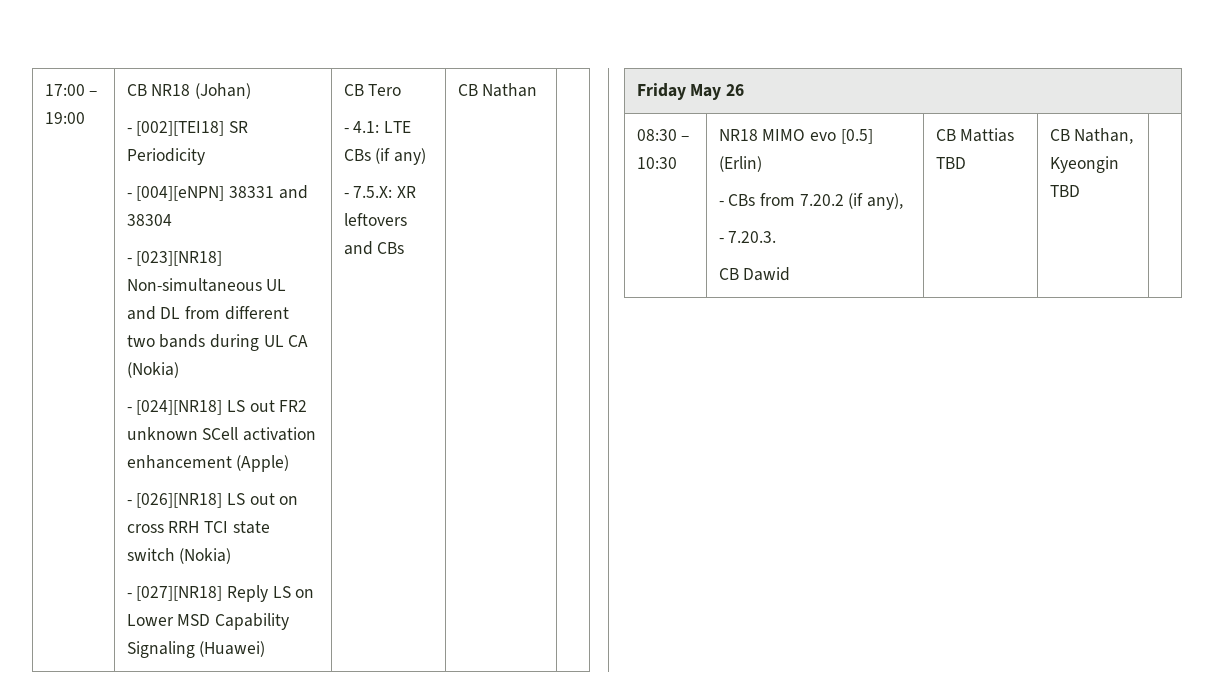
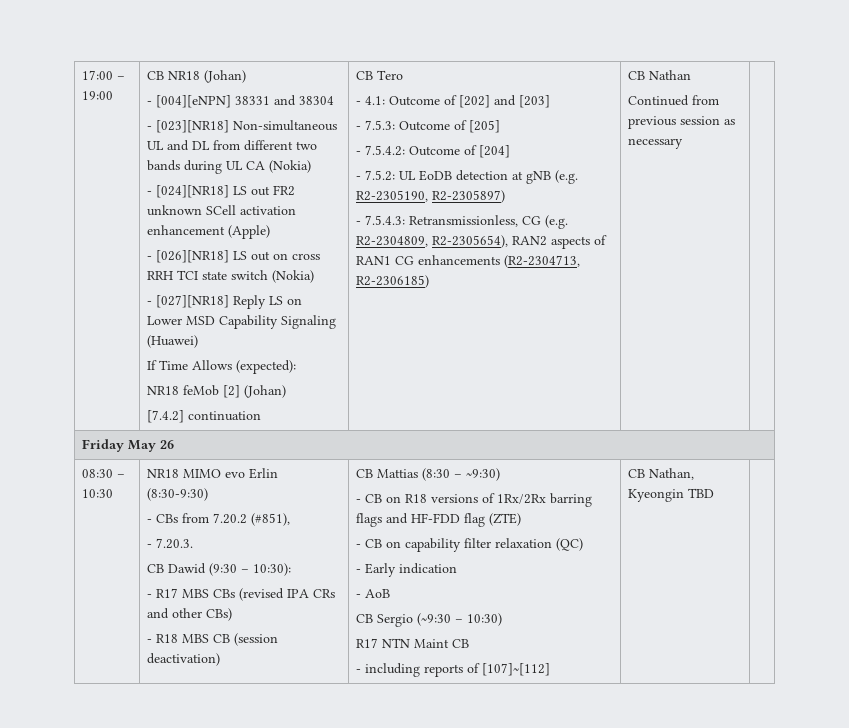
- - [002][TEI18] SR Periodicity
- CB Tero
- - 4.1: LTE CBs (if any)
- - 7.5.X: XR leftovers and CBs | CB Nathan
+ If Time Allows (expected):
+ NR18 feMob [2] (Johan)
+ [7.4.2] continuation | CB Tero
+ - 4.1: Outcome of [202] and [203]
+ - 7.5.3: Outcome of [205]
+ - 7.5.4.2: Outcome of [204]
+ - 7.5.2: UL EoDB detection at gNB (e.g. R2-2305190, R2-2305897)
+ - 7.5.4.3: Retransmissionless, CG (e.g. R2-2304809, R2-2305654), RAN2 aspects of RAN1 CG enhancements (R2-2304713, R2-2306185) | CB Nathan
+ Continued from previous session as necessary
- NR18 MIMO evo [0.5] (Erlin)
+ NR18 MIMO evo Erlin (8:30-9:30)
- - CBs from 7.20.2 (if any),
+ - CBs from 7.20.2 (#851),
- CB Dawid | CB Mattias TBD
+ CB Dawid (9:30 – 10:30):
+ - R17 MBS CBs (revised IPA CRs and other CBs)
+ - R18 MBS CB (session deactivation) | CB Mattias (8:30 – ~9:30)
+ - CB on R18 versions of 1Rx/2Rx barring flags and HF-FDD flag (ZTE)
+ - CB on capability filter relaxation (QC)
+ - Early indication
+ - AoB
+ CB Sergio (~9:30 – 10:30)
+ R17 NTN Maint CB
+ - including reports of [107]~[112]

